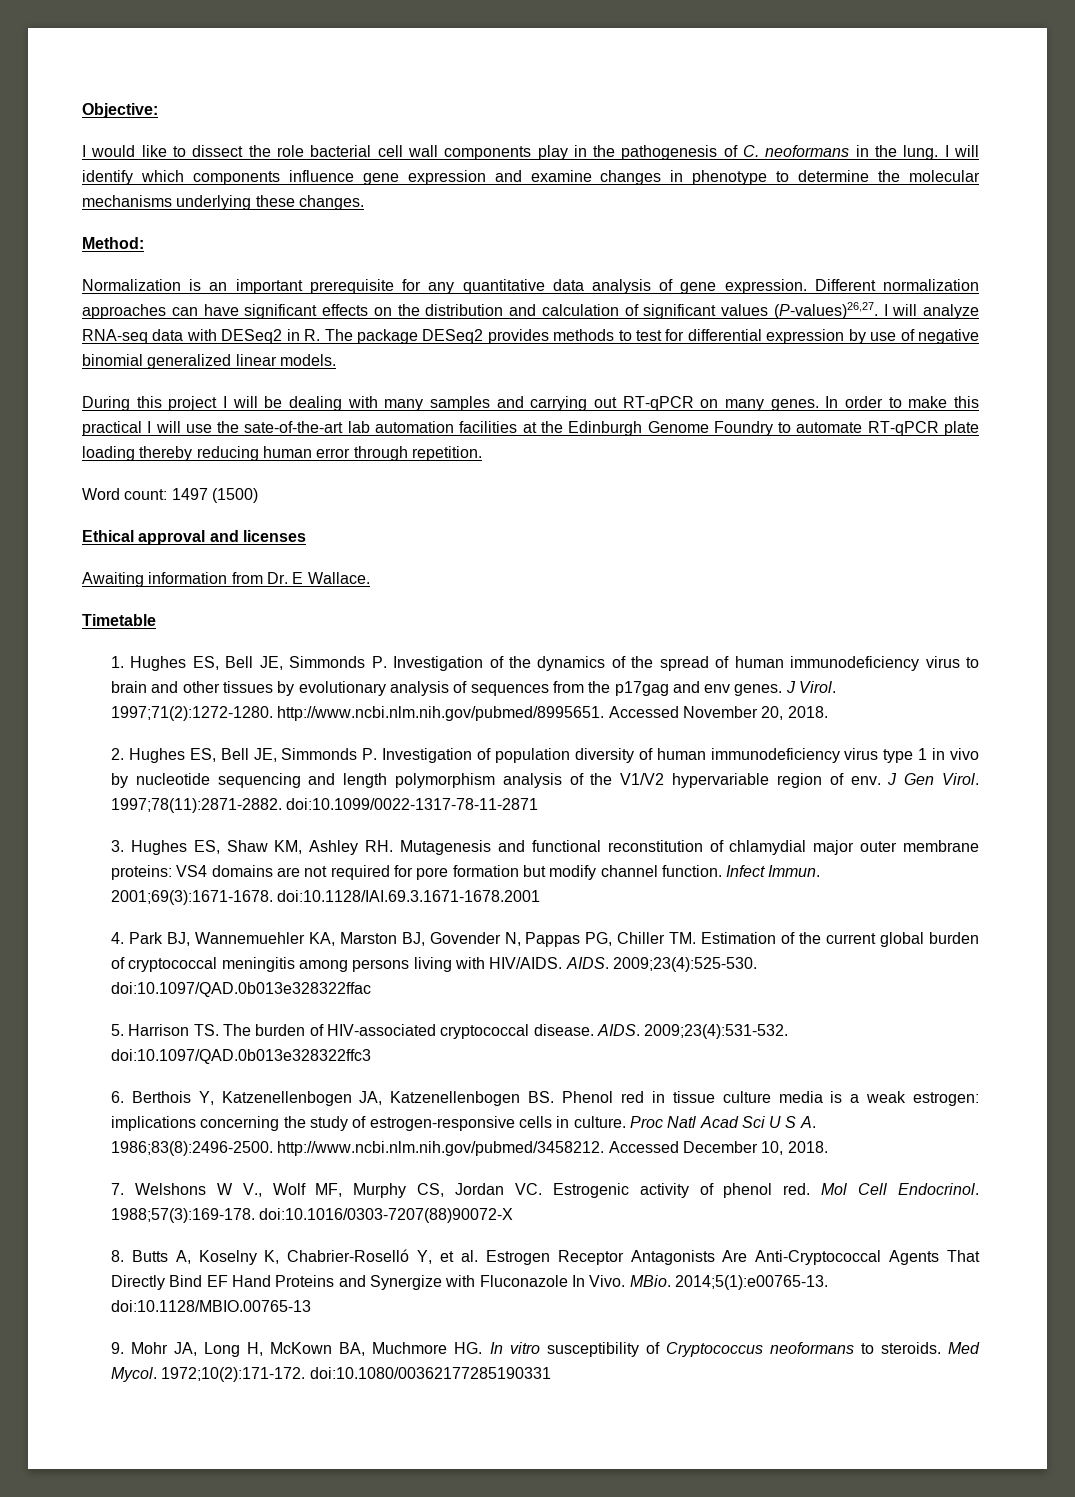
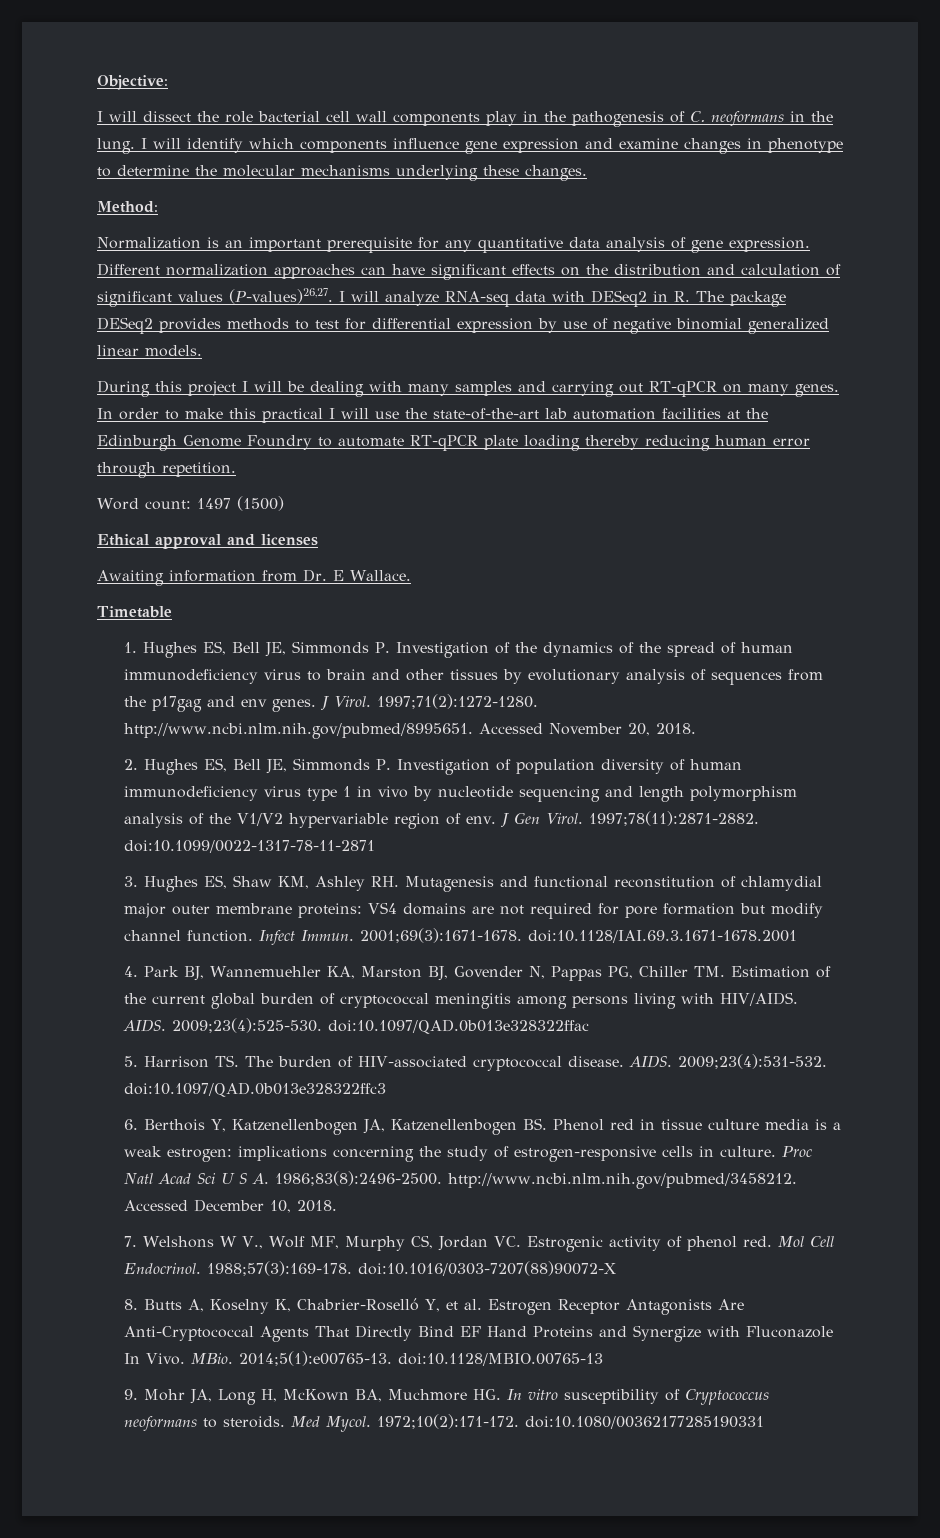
- I would like to dissect the role bacterial cell wall components play in the pathogenesis of C. neoformans in the lung.
+ I will dissect the role bacterial cell wall components play in the pathogenesis of C. neoformans in the lung.
- In order to make this practical I will use the sate-of-the-art lab automation facilities at the Edinburgh Genome Foundry to automate RT-qPCR plate loading thereby reducing human error through repetition.
+ In order to make this practical I will use the state-of-the-art lab automation facilities at the Edinburgh Genome Foundry to automate RT-qPCR plate loading thereby reducing human error through repetition.

